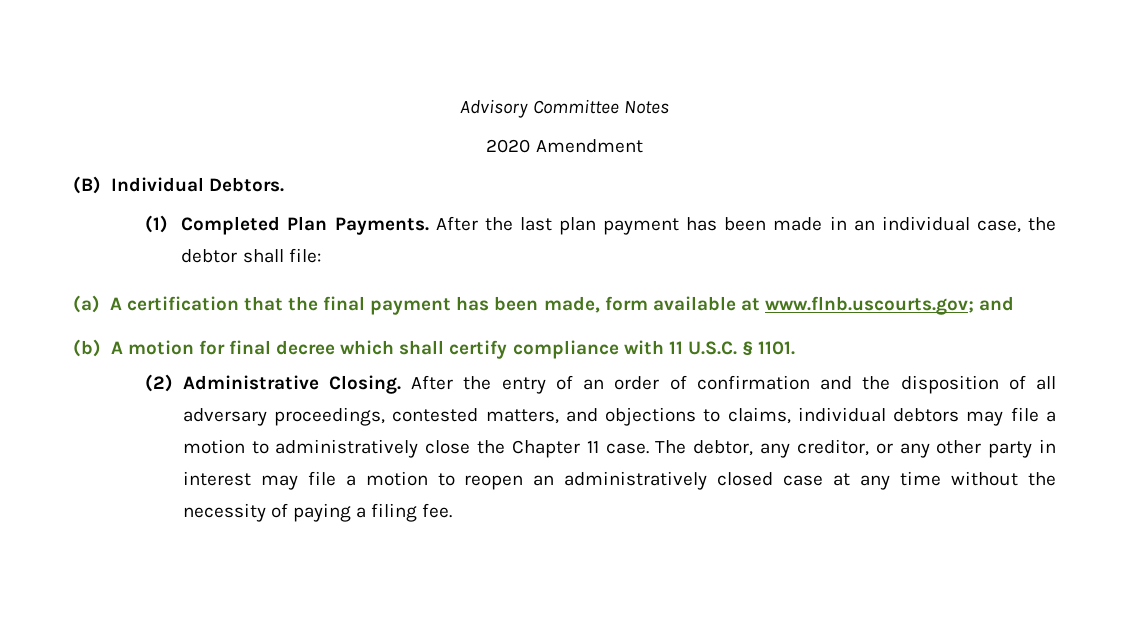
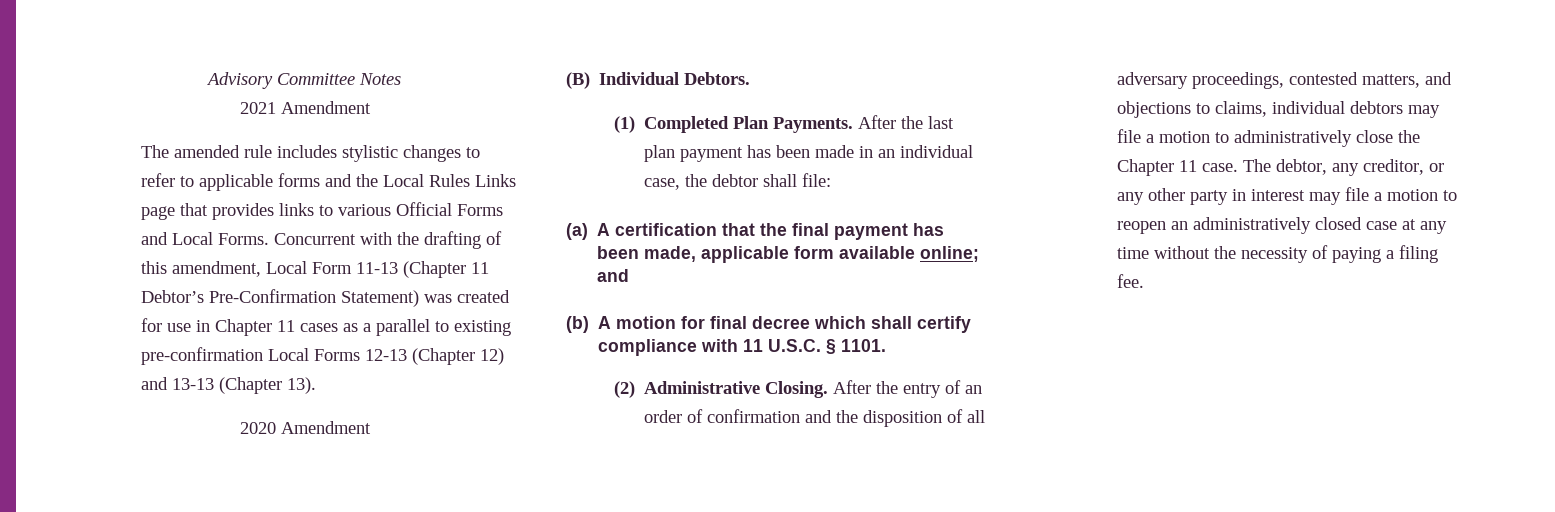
+ 2021 Amendment
+ The amended rule includes stylistic changes to refer to applicable forms and the Local Rules Links page that provides links to various Official Forms and Local Forms. Concurrent with the drafting of this amendment, Local Form 11-13 (Chapter 11 Debtor’s Pre-Confirmation Statement) was created for use in Chapter 11 cases as a parallel to existing pre-confirmation Local Forms 12-13 (Chapter 12) and 13-13 (Chapter 13).
- (a) A certification that the final payment has been made, form available at www.flnb.uscourts.gov; and
+ (a) A certification that the final payment has been made, applicable form available online; and

